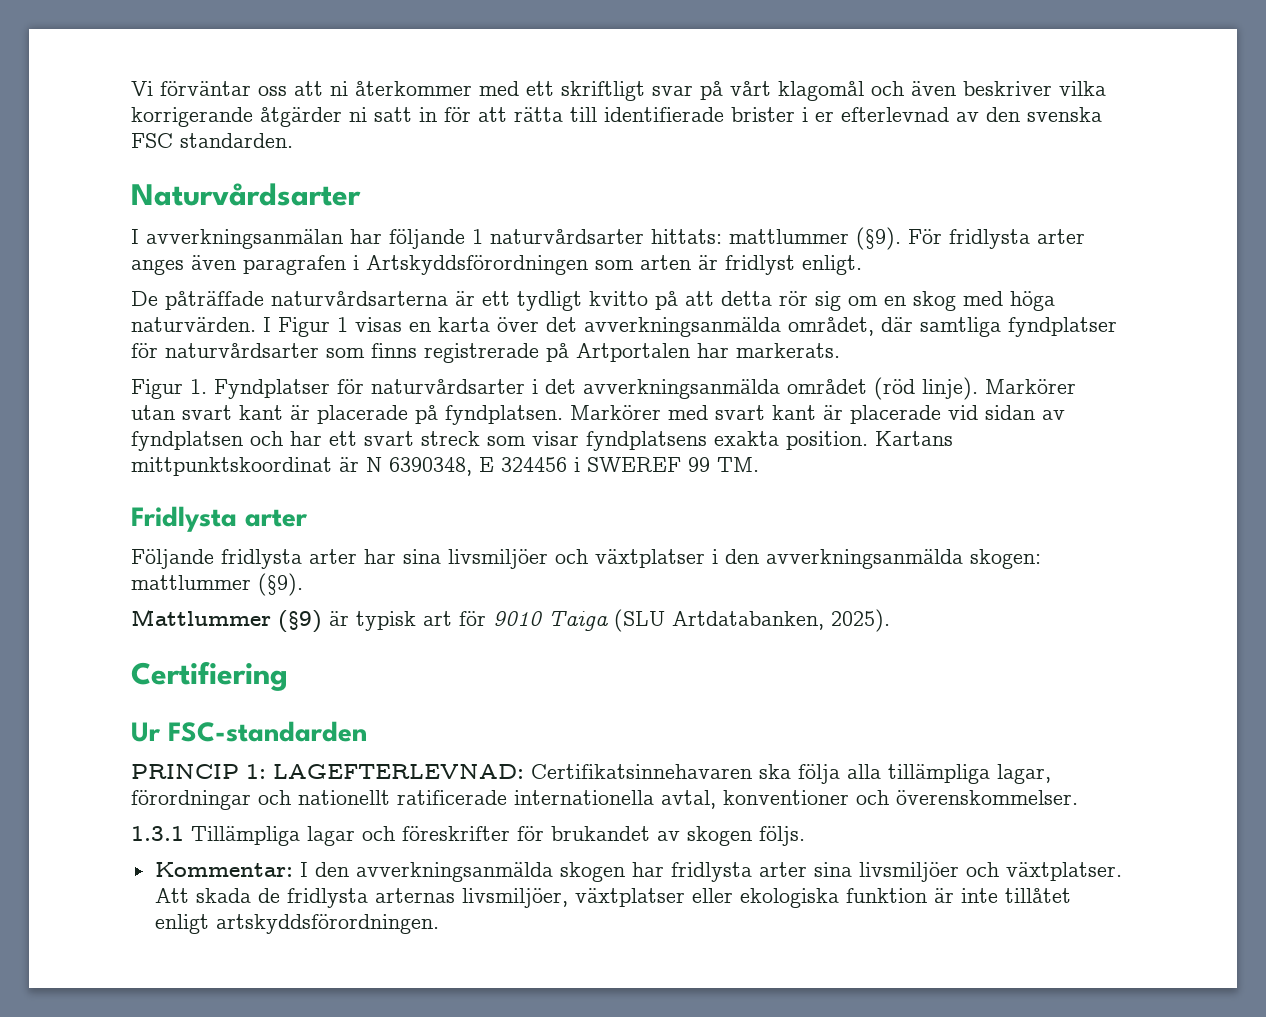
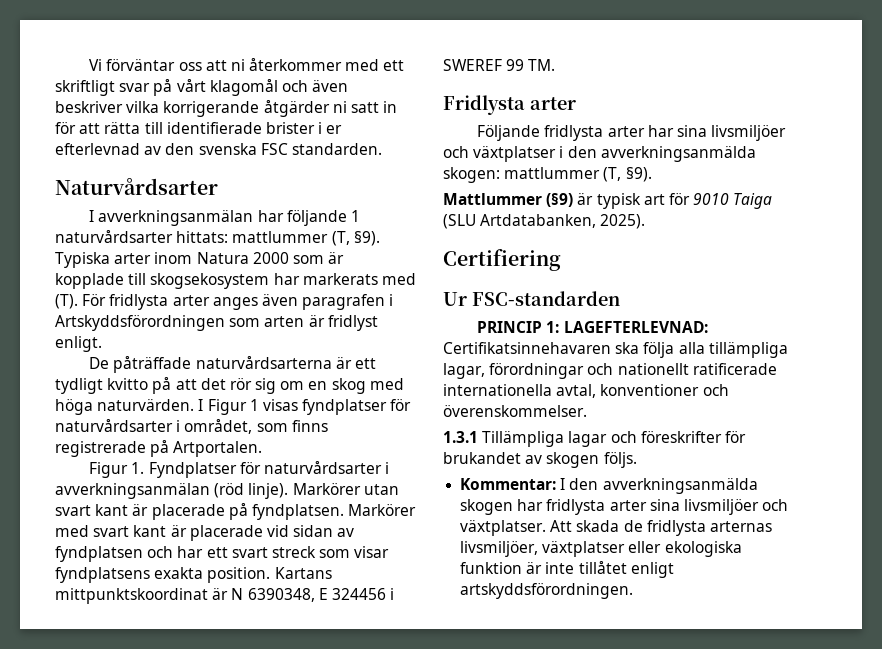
- I avverkningsanmälan har följande 1 naturvårdsarter hittats: mattlummer (§9). För fridlysta arter anges även paragrafen i Artskyddsförordningen som arten är fridlyst enligt.
+ I avverkningsanmälan har följande 1 naturvårdsarter hittats: mattlummer (T, §9). Typiska arter inom Natura 2000 som är kopplade till skogsekosystem har markerats med (T). För fridlysta arter anges även paragrafen i Artskyddsförordningen som arten är fridlyst enligt.
- De påträffade naturvårdsarterna är ett tydligt kvitto på att detta rör sig om en skog med höga naturvärden.
+ De påträffade naturvårdsarterna är ett tydligt kvitto på att det rör sig om en skog med höga naturvärden.
- I Figur 1 visas en karta över det avverkningsanmälda området, där samtliga fyndplatser för naturvårdsarter som finns registrerade på Artportalen har markerats.
+ I Figur 1 visas fyndplatser för naturvårdsarter i området, som finns registrerade på Artportalen.
- Figur 1. Fyndplatser för naturvårdsarter i det avverkningsanmälda området (röd linje).
+ Figur 1. Fyndplatser för naturvårdsarter i avverkningsanmälan (röd linje).
- Följande fridlysta arter har sina livsmiljöer och växtplatser i den avverkningsanmälda skogen: mattlummer (§9).
+ Följande fridlysta arter har sina livsmiljöer och växtplatser i den avverkningsanmälda skogen: mattlummer (T, §9).

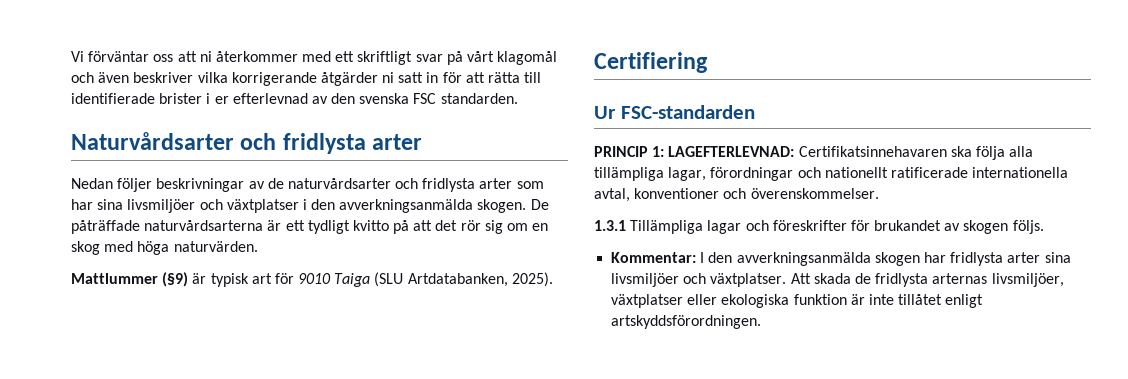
- Naturvårdsarter
- I avverkningsanmälan har följande 1 naturvårdsarter hittats: mattlummer (T, §9). Typiska arter inom Natura 2000 som är kopplade till skogsekosystem har markerats med (T). För fridlysta arter anges även paragrafen i Artskyddsförordningen som arten är fridlyst enligt.
- De påträffade naturvårdsarterna är ett tydligt kvitto på att det rör sig om en skog med höga naturvärden. I Figur 1 visas fyndplatser för naturvårdsarter i området, som finns registrerade på Artportalen.
- Figur 1. Fyndplatser för naturvårdsarter i avverkningsanmälan (röd linje). Markörer utan svart kant är placerade på fyndplatsen. Markörer med svart kant är placerade vid sidan av fyndplatsen och har ett svart streck som visar fyndplatsens exakta position. Kartans mittpunktskoordinat är N 6390348, E 324456 i SWEREF 99 TM.
- Fridlysta arter
- Följande fridlysta arter har sina livsmiljöer och växtplatser i den avverkningsanmälda skogen: mattlummer (T, §9).
+ Naturvårdsarter och fridlysta arter
+ Nedan följer beskrivningar av de naturvårdsarter och fridlysta arter som har sina livsmiljöer och växtplatser i den avverkningsanmälda skogen. De påträffade naturvårdsarterna är ett tydligt kvitto på att det rör sig om en skog med höga naturvärden.

